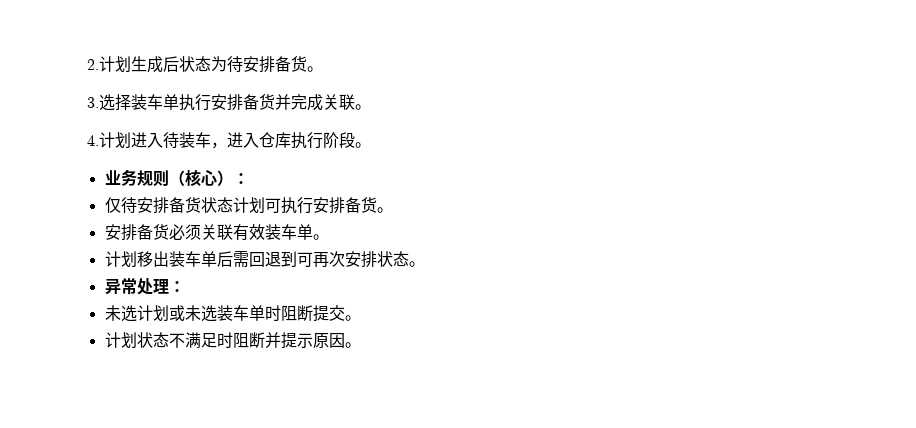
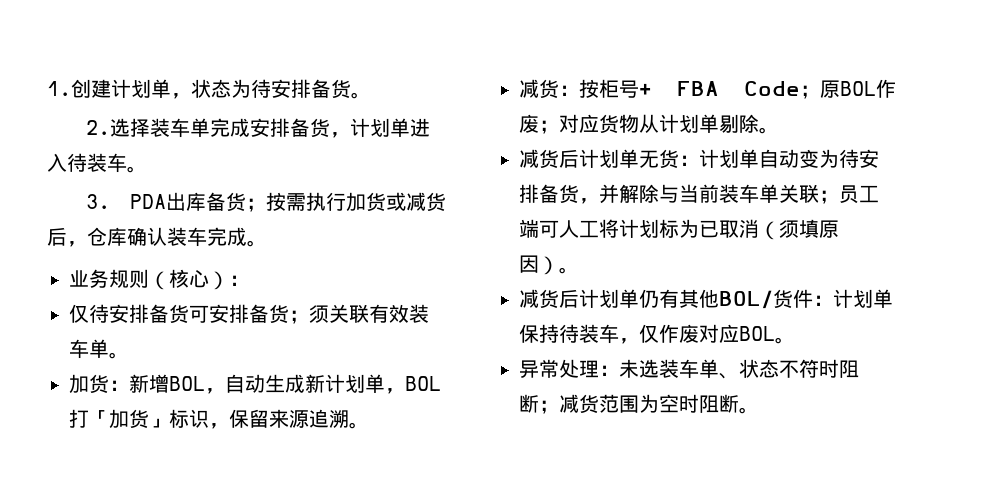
- 2.计划生成后状态为待安排备货。
+ 1.创建计划单，状态为待安排备货。
- 3.选择装车单执行安排备货并完成关联。
- 4.计划进入待装车，进入仓库执行阶段。
+ 2.选择装车单完成安排备货，计划单进入待装车。
+ 3. PDA出库备货；按需执行加货或减货后，仓库确认装车完成。
- 仅待安排备货状态计划可执行安排备货。
- 安排备货必须关联有效装车单。
+ 仅待安排备货可安排备货；须关联有效装车单。
- 计划移出装车单后需回退到可再次安排状态。
- 异常处理：
- 未选计划或未选装车单时阻断提交。
- 计划状态不满足时阻断并提示原因。
+ 加货：新增BOL，自动生成新计划单，BOL打「加货」标识，保留来源追溯。
+ 减货：按柜号+ FBA Code；原BOL作废；对应货物从计划单剔除。
+ 减货后计划单无货：计划单自动变为待安排备货，并解除与当前装车单关联；员工端可人工将计划标为已取消（须填原因）。
+ 减货后计划单仍有其他BOL/货件：计划单保持待装车，仅作废对应BOL。
+ 异常处理：未选装车单、状态不符时阻断；减货范围为空时阻断。

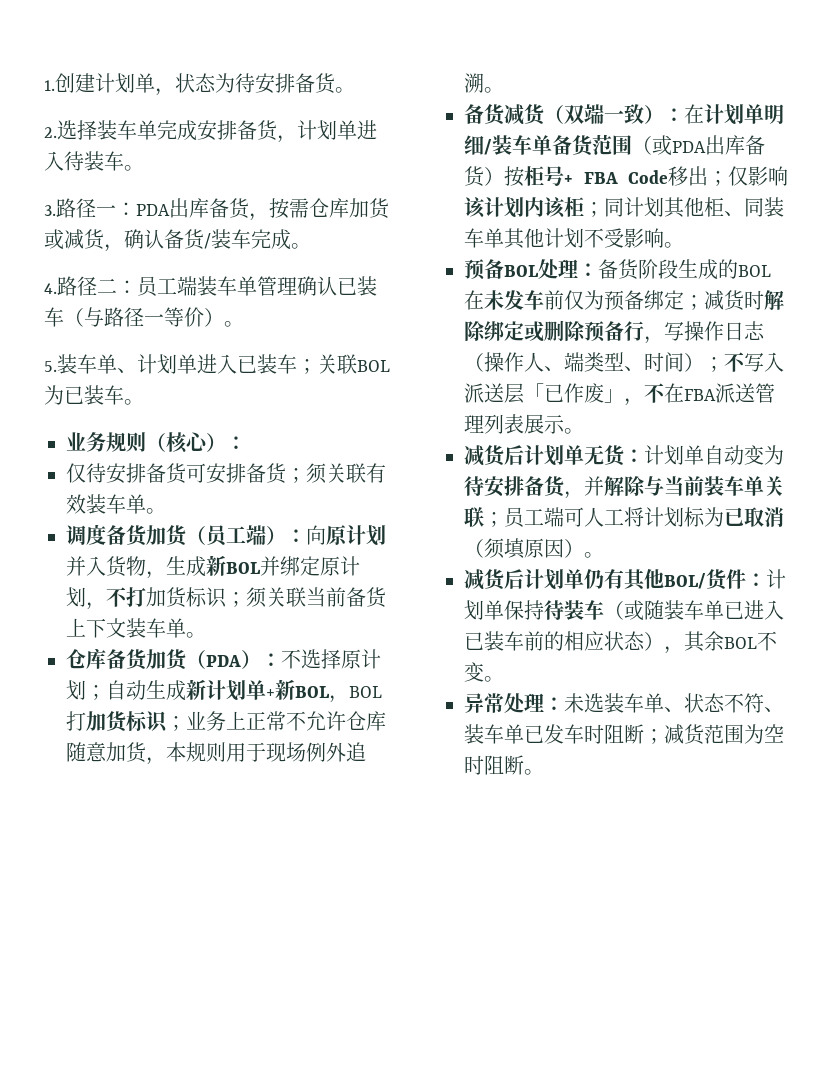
- 3. PDA出库备货；按需执行加货或减货后，仓库确认装车完成。
+ 3.路径一：PDA出库备货，按需仓库加货或减货，确认备货/装车完成。
+ 4.路径二：员工端装车单管理确认已装车（与路径一等价）。
+ 5.装车单、计划单进入已装车；关联BOL为已装车。
- 加货：新增BOL，自动生成新计划单，BOL打「加货」标识，保留来源追溯。
- 减货：按柜号+ FBA Code；原BOL作废；对应货物从计划单剔除。
+ 调度备货加货（员工端）：向原计划并入货物，生成新BOL并绑定原计划，不打加货标识；须关联当前备货上下文装车单。
+ 仓库备货加货（PDA）：不选择原计划；自动生成新计划单+新BOL，BOL打加货标识；业务上正常不允许仓库随意加货，本规则用于现场例外追溯。
+ 备货减货（双端一致）：在计划单明细/装车单备货范围（或PDA出库备货）按柜号+ FBA Code移出；仅影响该计划内该柜；同计划其他柜、同装车单其他计划不受影响。
+ 预备BOL处理：备货阶段生成的BOL在未发车前仅为预备绑定；减货时解除绑定或删除预备行，写操作日志（操作人、端类型、时间）；不写入派送层「已作废」，不在FBA派送管理列表展示。
- 减货后计划单仍有其他BOL/货件：计划单保持待装车，仅作废对应BOL。
+ 减货后计划单仍有其他BOL/货件：计划单保持待装车（或随装车单已进入已装车前的相应状态），其余BOL不变。
- 异常处理：未选装车单、状态不符时阻断；减货范围为空时阻断。
+ 异常处理：未选装车单、状态不符、装车单已发车时阻断；减货范围为空时阻断。

